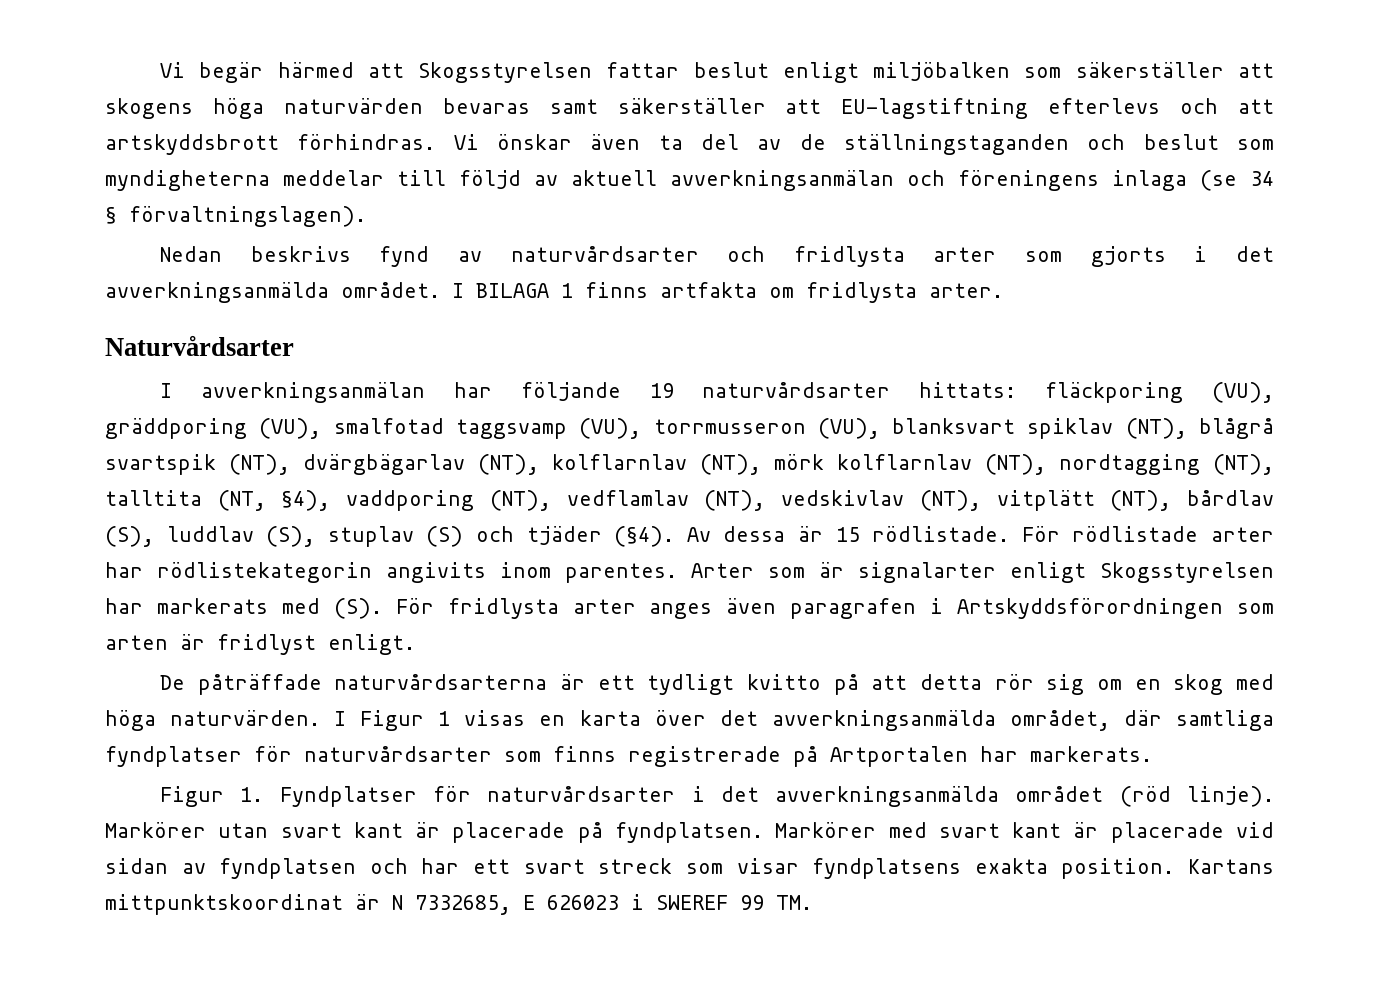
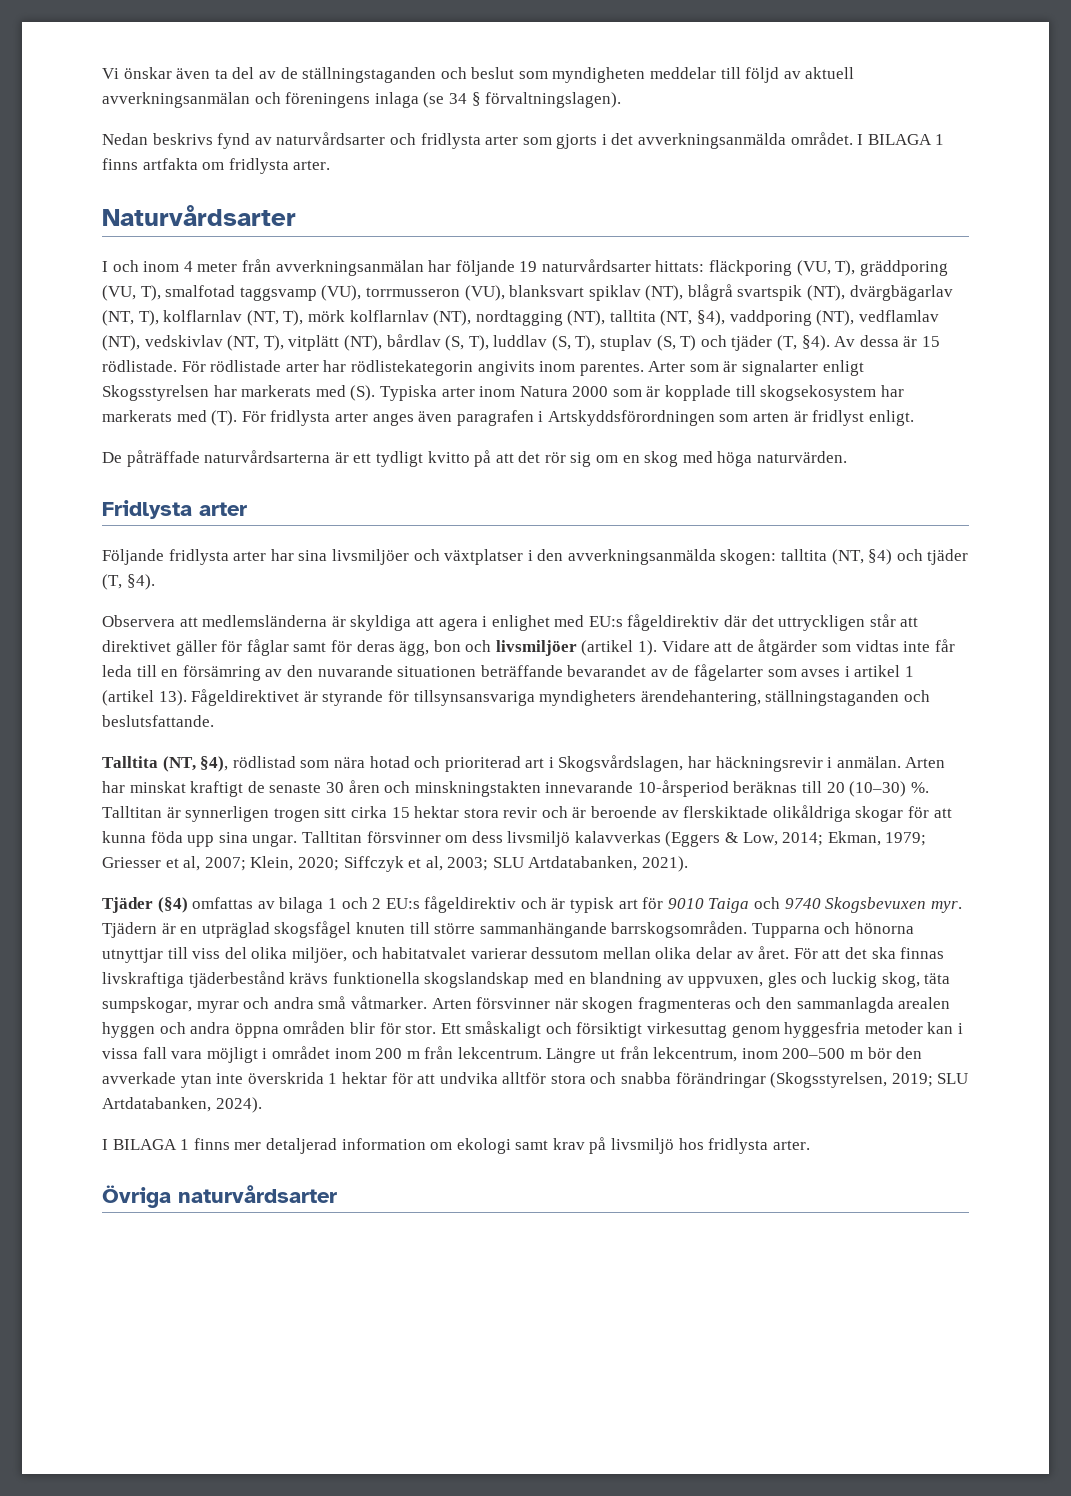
- Vi begär härmed att Skogsstyrelsen fattar beslut enligt miljöbalken som säkerställer att skogens höga naturvärden bevaras samt säkerställer att EU-lagstiftning efterlevs och att artskyddsbrott förhindras. Vi önskar även ta del av de ställningstaganden och beslut som myndigheterna meddelar till följd av aktuell avverkningsanmälan och föreningens inlaga (se 34 § förvaltningslagen).
+ Vi önskar även ta del av de ställningstaganden och beslut som myndigheten meddelar till följd av aktuell avverkningsanmälan och föreningens inlaga (se 34 § förvaltningslagen).
- I avverkningsanmälan har följande 19 naturvårdsarter hittats: fläckporing (VU), gräddporing (VU), smalfotad taggsvamp (VU), torrmusseron (VU), blanksvart spiklav (NT), blågrå svartspik (NT), dvärgbägarlav (NT), kolflarnlav (NT), mörk kolflarnlav (NT), nordtagging (NT), talltita (NT, §4), vaddporing (NT), vedflamlav (NT), vedskivlav (NT), vitplätt (NT), bårdlav (S), luddlav (S), stuplav (S) och tjäder (§4).
+ I och inom 4 meter från avverkningsanmälan har följande 19 naturvårdsarter hittats: fläckporing (VU, T), gräddporing (VU, T), smalfotad taggsvamp (VU), torrmusseron (VU), blanksvart spiklav (NT), blågrå svartspik (NT), dvärgbägarlav (NT, T), kolflarnlav (NT, T), mörk kolflarnlav (NT), nordtagging (NT), talltita (NT, §4), vaddporing (NT), vedflamlav (NT), vedskivlav (NT, T), vitplätt (NT), bårdlav (S, T), luddlav (S, T), stuplav (S, T) och tjäder (T, §4).
- Arter som är signalarter enligt Skogsstyrelsen har markerats med (S). För fridlysta arter anges även paragrafen i Artskyddsförordningen som arten är fridlyst enligt.
+ Arter som är signalarter enligt Skogsstyrelsen har markerats med (S). Typiska arter inom Natura 2000 som är kopplade till skogsekosystem har markerats med (T). För fridlysta arter anges även paragrafen i Artskyddsförordningen som arten är fridlyst enligt.
- De påträffade naturvårdsarterna är ett tydligt kvitto på att detta rör sig om en skog med höga naturvärden. I Figur 1 visas en karta över det avverkningsanmälda området, där samtliga fyndplatser för naturvårdsarter som finns registrerade på Artportalen har markerats.
- Figur 1. Fyndplatser för naturvårdsarter i det avverkningsanmälda området (röd linje). Markörer utan svart kant är placerade på fyndplatsen. Markörer med svart kant är placerade vid sidan av fyndplatsen och har ett svart streck som visar fyndplatsens exakta position. Kartans mittpunktskoordinat är N 7332685, E 626023 i SWEREF 99 TM.
+ De påträffade naturvårdsarterna är ett tydligt kvitto på att det rör sig om en skog med höga naturvärden.
+ Fridlysta arter
+ Följande fridlysta arter har sina livsmiljöer och växtplatser i den avverkningsanmälda skogen: talltita (NT, §4) och tjäder (T, §4).
+ Observera att medlemsländerna är skyldiga att agera i enlighet med EU:s fågeldirektiv där det uttryckligen står att direktivet gäller för fåglar samt för deras ägg, bon och livsmiljöer (artikel 1). Vidare att de åtgärder som vidtas inte får leda till en försämring av den nuvarande situationen beträffande bevarandet av de fågelarter som avses i artikel 1 (artikel 13). Fågeldirektivet är styrande för tillsynsansvariga myndigheters ärendehantering, ställningstaganden och beslutsfattande.
+ Talltita (NT, §4), rödlistad som nära hotad och prioriterad art i Skogsvårdslagen, har häckningsrevir i anmälan. Arten har minskat kraftigt de senaste 30 åren och minskningstakten innevarande 10-årsperiod beräknas till 20 (10–30) %. Talltitan är synnerligen trogen sitt cirka 15 hektar stora revir och är beroende av flerskiktade olikåldriga skogar för att kunna föda upp sina ungar. Talltitan försvinner om dess livsmiljö kalavverkas (Eggers & Low, 2014; Ekman, 1979; Griesser et al, 2007; Klein, 2020; Siffczyk et al, 2003; SLU Artdatabanken, 2021).
+ Tjäder (§4) omfattas av bilaga 1 och 2 EU:s fågeldirektiv och är typisk art för 9010 Taiga och 9740 Skogsbevuxen myr. Tjädern är en utpräglad skogsfågel knuten till större sammanhängande barrskogsområden. Tupparna och hönorna utnyttjar till viss del olika miljöer, och habitatvalet varierar dessutom mellan olika delar av året. För att det ska finnas livskraftiga tjäderbestånd krävs funktionella skogslandskap med en blandning av uppvuxen, gles och luckig skog, täta sumpskogar, myrar och andra små våtmarker. Arten försvinner när skogen fragmenteras och den sammanlagda arealen hyggen och andra öppna områden blir för stor. Ett småskaligt och försiktigt virkesuttag genom hyggesfria metoder kan i vissa fall vara möjligt i området inom 200 m från lekcentrum. Längre ut från lekcentrum, inom 200–500 m bör den avverkade ytan inte överskrida 1 hektar för att undvika alltför stora och snabba förändringar (Skogsstyrelsen, 2019; SLU Artdatabanken, 2024).
+ I BILAGA 1 finns mer detaljerad information om ekologi samt krav på livsmiljö hos fridlysta arter.
+ Övriga naturvårdsarter

